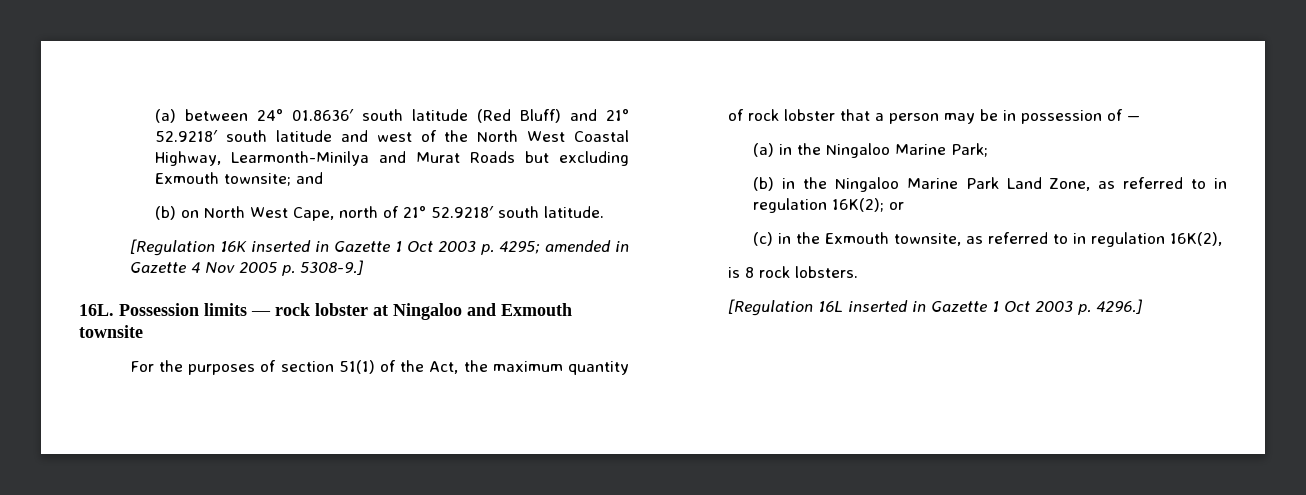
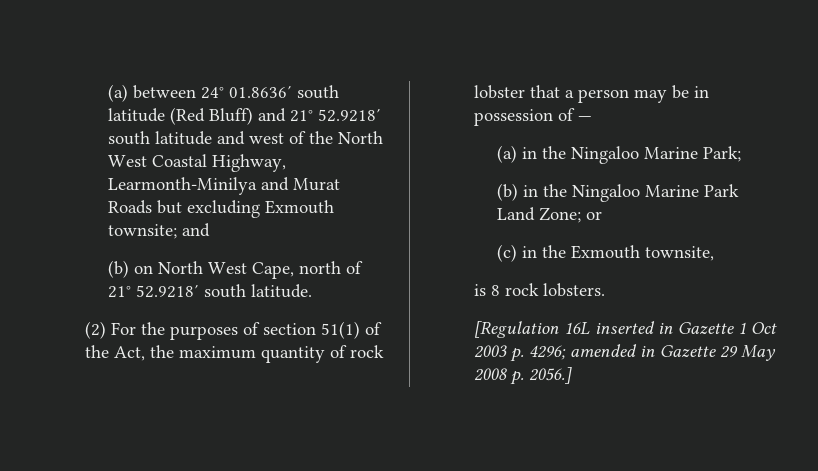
- [Regulation 16K inserted in Gazette 1 Oct 2003 p. 4295; amended in Gazette 4 Nov 2005 p. 5308-9.]
- 16L. Possession limits — rock lobster at Ningaloo and Exmouth townsite
- For the purposes of section 51(1) of the Act, the maximum quantity of rock lobster that a person may be in possession of —
+ (2) For the purposes of section 51(1) of the Act, the maximum quantity of rock lobster that a person may be in possession of —
- (b) in the Ningaloo Marine Park Land Zone, as referred to in regulation 16K(2); or
+ (b) in the Ningaloo Marine Park Land Zone; or
- (c) in the Exmouth townsite, as referred to in regulation 16K(2),
+ (c) in the Exmouth townsite,
- [Regulation 16L inserted in Gazette 1 Oct 2003 p. 4296.]
+ [Regulation 16L inserted in Gazette 1 Oct 2003 p. 4296; amended in Gazette 29 May 2008 p. 2056.]

